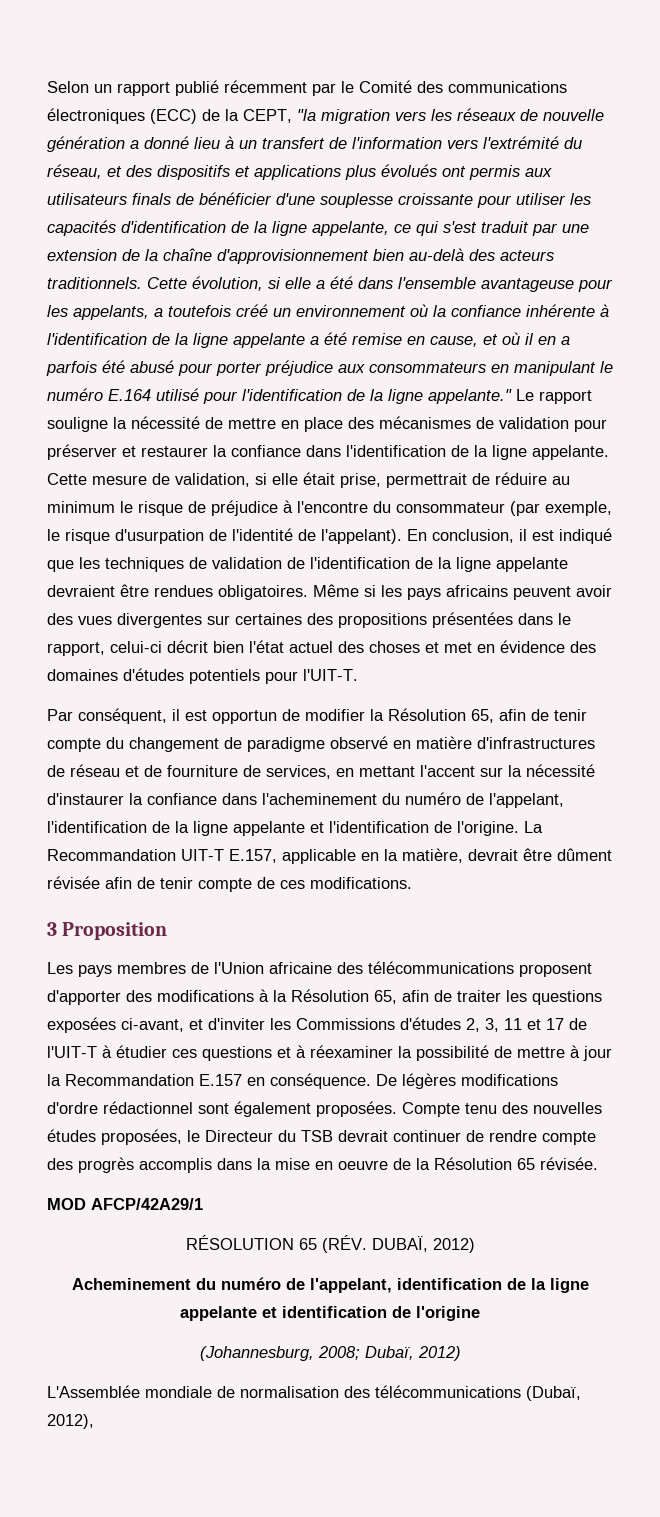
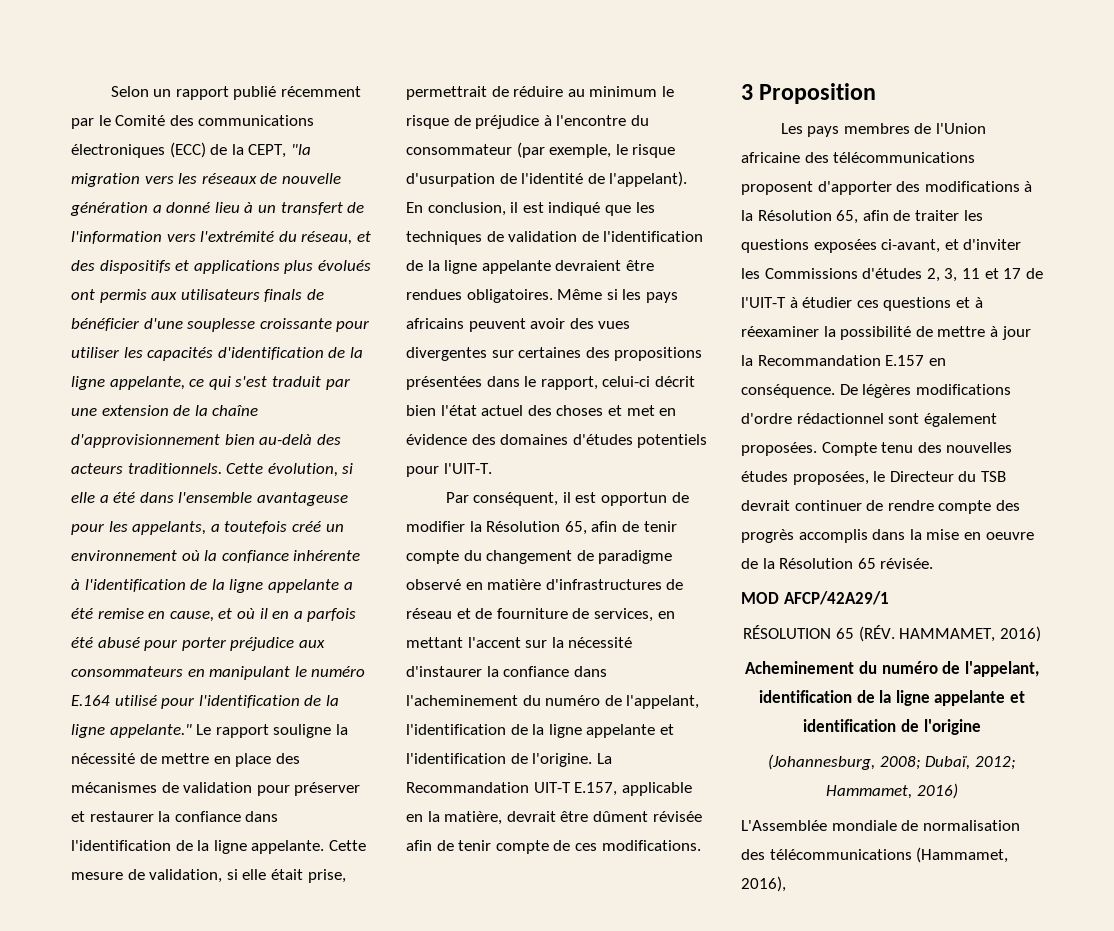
- RÉSOLUTION 65 (RÉV. DUBAÏ, 2012)
+ RÉSOLUTION 65 (RÉV. HAMMAMET, 2016)
- (Johannesburg, 2008; Dubaï, 2012)
+ (Johannesburg, 2008; Dubaï, 2012; Hammamet, 2016)
- L'Assemblée mondiale de normalisation des télécommunications (Dubaï, 2012),
+ L'Assemblée mondiale de normalisation des télécommunications (Hammamet, 2016),

